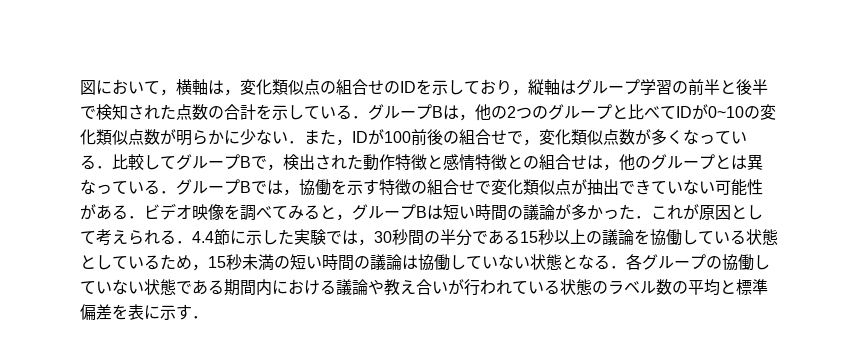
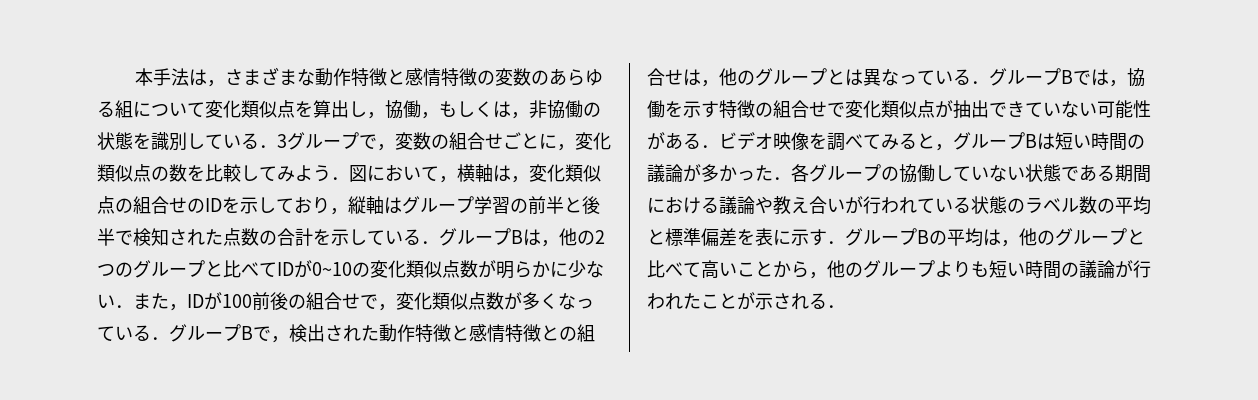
- 図において，横軸は，変化類似点の組合せのIDを示しており，縦軸はグループ学習の前半と後半で検知された点数の合計を示している．グループBは，他の2つのグループと比べてIDが0~10の変化類似点数が明らかに少ない．また，IDが100前後の組合せで，変化類似点数が多くなっている．比較してグループBで，検出された動作特徴と感情特徴との組合せは，他のグループとは異なっている．グループBでは，協働を示す特徴の組合せで変化類似点が抽出できていない可能性がある．ビデオ映像を調べてみると，グループBは短い時間の議論が多かった．これが原因として考えられる．4.4節に示した実験では，30秒間の半分である15秒以上の議論を協働している状態としているため，15秒未満の短い時間の議論は協働していない状態となる．各グループの協働していない状態である期間内における議論や教え合いが行われている状態のラベル数の平均と標準偏差を表に示す．
+ 本手法は，さまざまな動作特徴と感情特徴の変数のあらゆる組について変化類似点を算出し，協働，もしくは，非協働の状態を識別している．3グループで，変数の組合せごとに，変化類似点の数を比較してみよう．図において，横軸は，変化類似点の組合せのIDを示しており，縦軸はグループ学習の前半と後半で検知された点数の合計を示している．グループBは，他の2つのグループと比べてIDが0~10の変化類似点数が明らかに少ない．また，IDが100前後の組合せで，変化類似点数が多くなっている．グループBで，検出された動作特徴と感情特徴との組合せは，他のグループとは異なっている．グループBでは，協働を示す特徴の組合せで変化類似点が抽出できていない可能性がある．ビデオ映像を調べてみると，グループBは短い時間の議論が多かった．各グループの協働していない状態である期間における議論や教え合いが行われている状態のラベル数の平均と標準偏差を表に示す．グループBの平均は，他のグループと比べて高いことから，他のグループよりも短い時間の議論が行われたことが示される．

